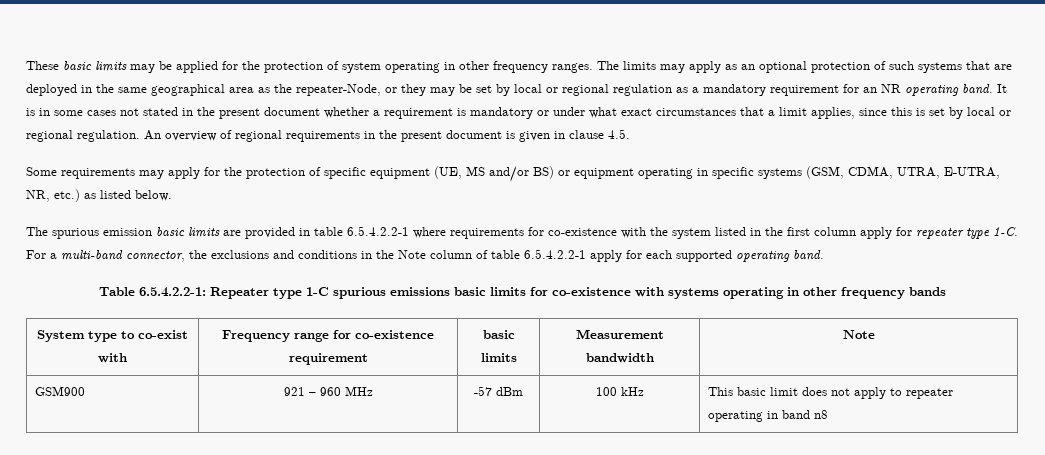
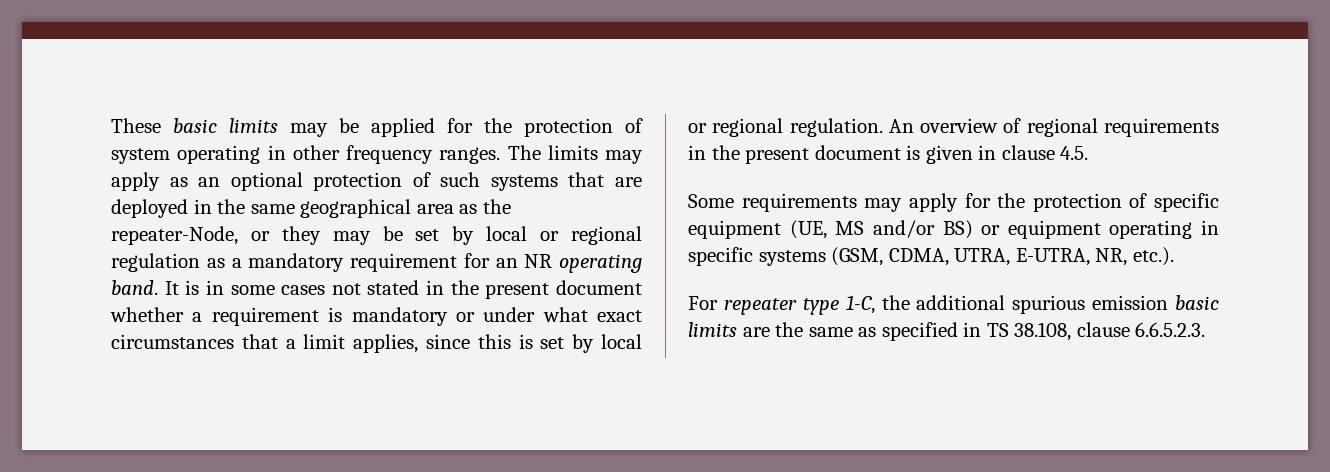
- Some requirements may apply for the protection of specific equipment (UE, MS and/or BS) or equipment operating in specific systems (GSM, CDMA, UTRA, E-UTRA, NR, etc.) as listed below.
- The spurious emission basic limits are provided in table 6.5.4.2.2-1 where requirements for co-existence with the system listed in the first column apply for repeater type 1-C. For a multi-band connector, the exclusions and conditions in the Note column of table 6.5.4.2.2-1 apply for each supported operating band.
- Table 6.5.4.2.2-1: Repeater type 1-C spurious emissions basic limits for co-existence with systems operating in other frequency bands
- System type to co-exist with | Frequency range for co-existence requirement | basic limits | Measurement bandwidth | Note
- GSM900 | 921 – 960 MHz | -57 dBm | 100 kHz | This basic limit does not apply to repeater operating in band n8
+ Some requirements may apply for the protection of specific equipment (UE, MS and/or BS) or equipment operating in specific systems (GSM, CDMA, UTRA, E-UTRA, NR, etc.).
+ For repeater type 1-C, the additional spurious emission basic limits are the same as specified in TS 38.108, clause 6.6.5.2.3.

